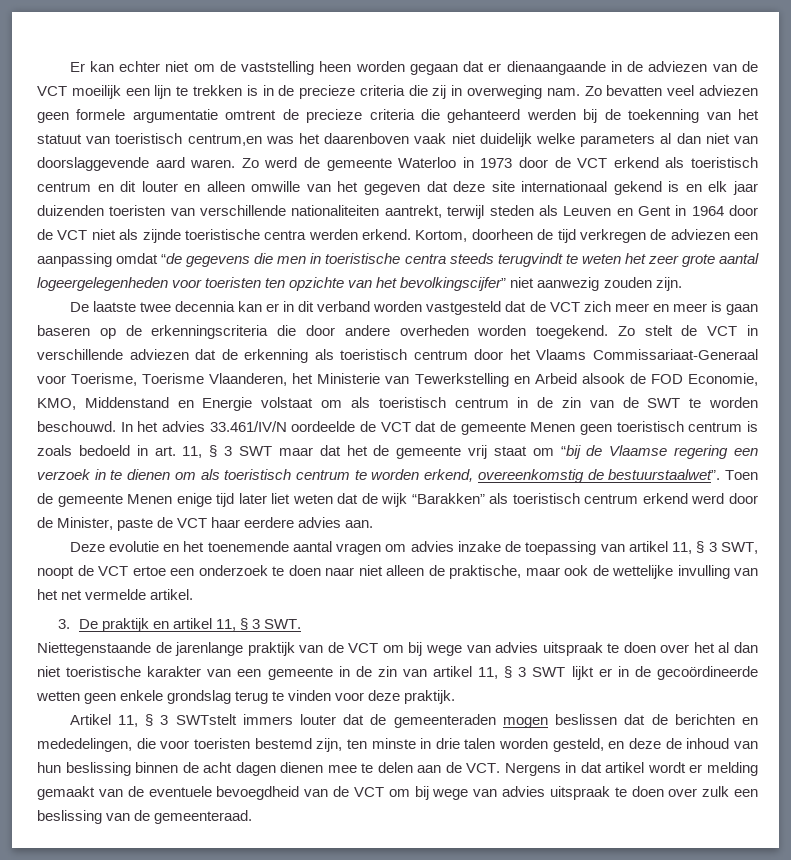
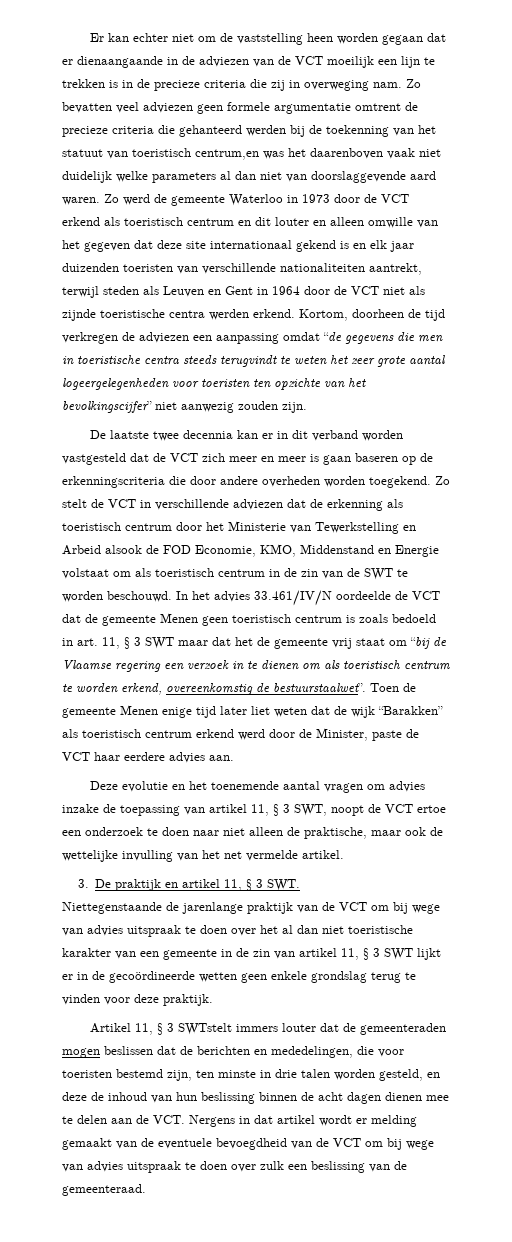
- Zo stelt de VCT in verschillende adviezen dat de erkenning als toeristisch centrum door het Vlaams Commissariaat-Generaal voor Toerisme, Toerisme Vlaanderen, het Ministerie van Tewerkstelling en Arbeid alsook de FOD Economie, KMO, Middenstand en Energie volstaat om als toeristisch centrum in de zin van de SWT te worden beschouwd.
+ Zo stelt de VCT in verschillende adviezen dat de erkenning als toeristisch centrum door het Ministerie van Tewerkstelling en Arbeid alsook de FOD Economie, KMO, Middenstand en Energie volstaat om als toeristisch centrum in de zin van de SWT te worden beschouwd.

